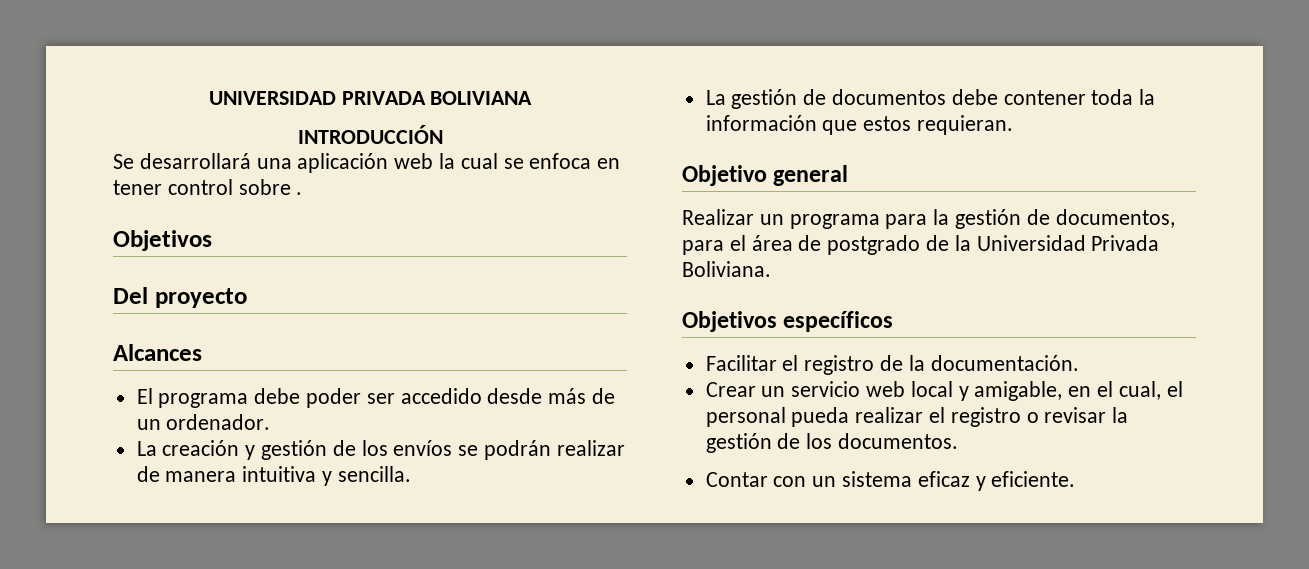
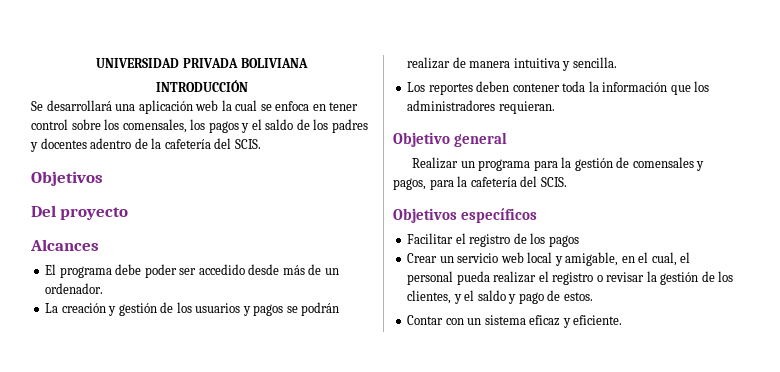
- Se desarrollará una aplicación web la cual se enfoca en tener control sobre .
+ Se desarrollará una aplicación web la cual se enfoca en tener control sobre los comensales, los pagos y el saldo de los padres y docentes adentro de la cafetería del SCIS.
- La creación y gestión de los envíos se podrán realizar de manera intuitiva y sencilla.
+ La creación y gestión de los usuarios y pagos se podrán realizar de manera intuitiva y sencilla.
- La gestión de documentos debe contener toda la información que estos requieran.
+ Los reportes deben contener toda la información que los administradores requieran.
- Realizar un programa para la gestión de documentos, para el área de postgrado de la Universidad Privada Boliviana.
+ Realizar un programa para la gestión de comensales y pagos, para la cafetería del SCIS.
- Facilitar el registro de la documentación.
+ Facilitar el registro de los pagos
- Crear un servicio web local y amigable, en el cual, el personal pueda realizar el registro o revisar la gestión de los documentos.
+ Crear un servicio web local y amigable, en el cual, el personal pueda realizar el registro o revisar la gestión de los clientes, y el saldo y pago de estos.

